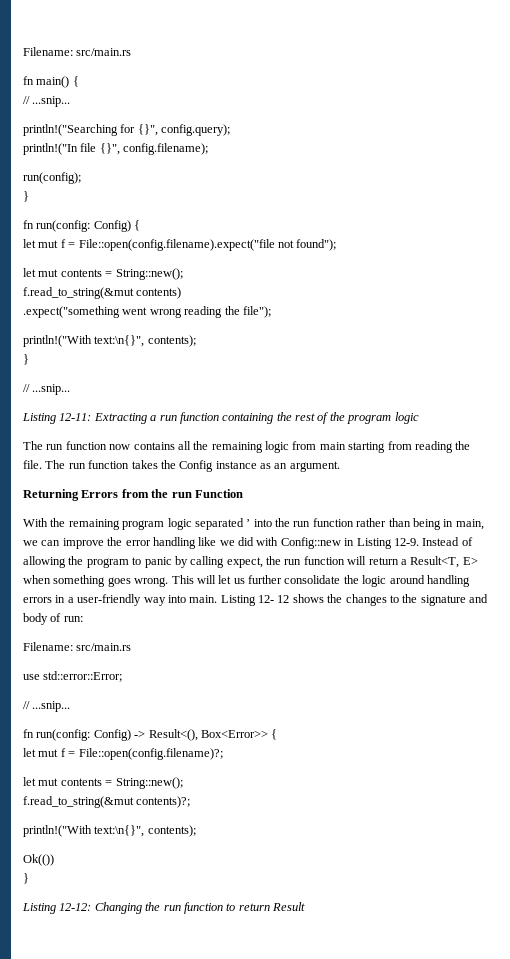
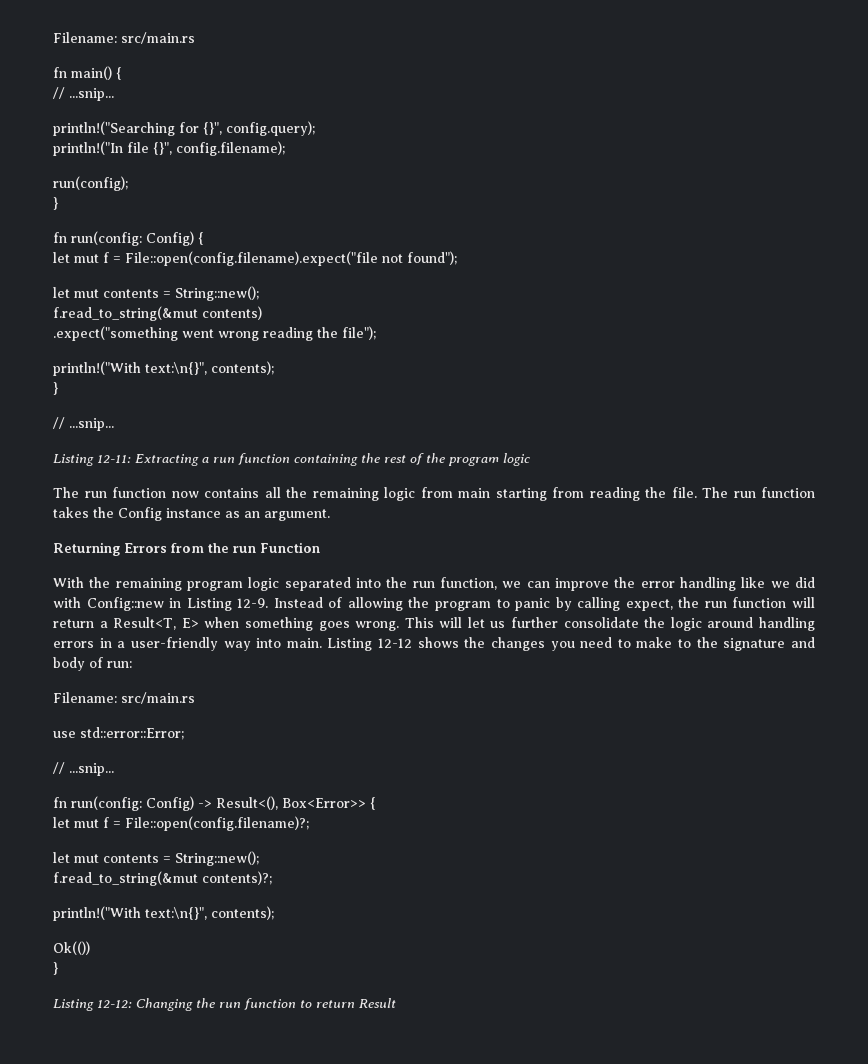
- With the remaining program logic separated ’ into the run function rather than being in main, we can improve the error handling like we did with Config::new in Listing 12-9.
+ With the remaining program logic separated into the run function, we can improve the error handling like we did with Config::new in Listing 12-9.
- Listing 12- 12 shows the changes to the signature and body of run:
+ Listing 12-12 shows the changes you need to make to the signature and body of run:

